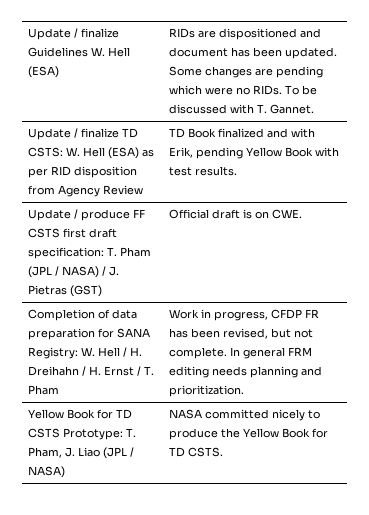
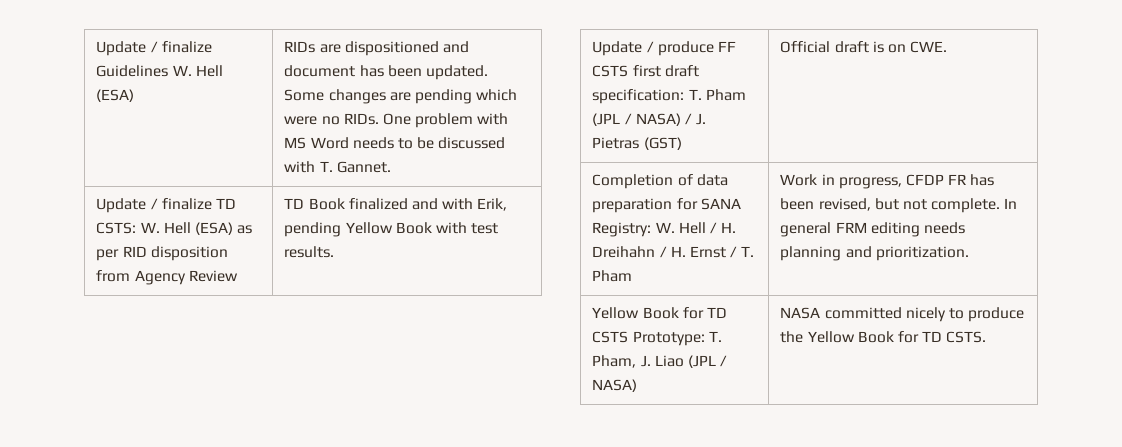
- Update / finalize Guidelines W. Hell (ESA) | RIDs are dispositioned and document has been updated. Some changes are pending which were no RIDs. To be discussed with T. Gannet.
+ Update / finalize Guidelines W. Hell (ESA) | RIDs are dispositioned and document has been updated. Some changes are pending which were no RIDs. One problem with MS Word needs to be discussed with T. Gannet.

